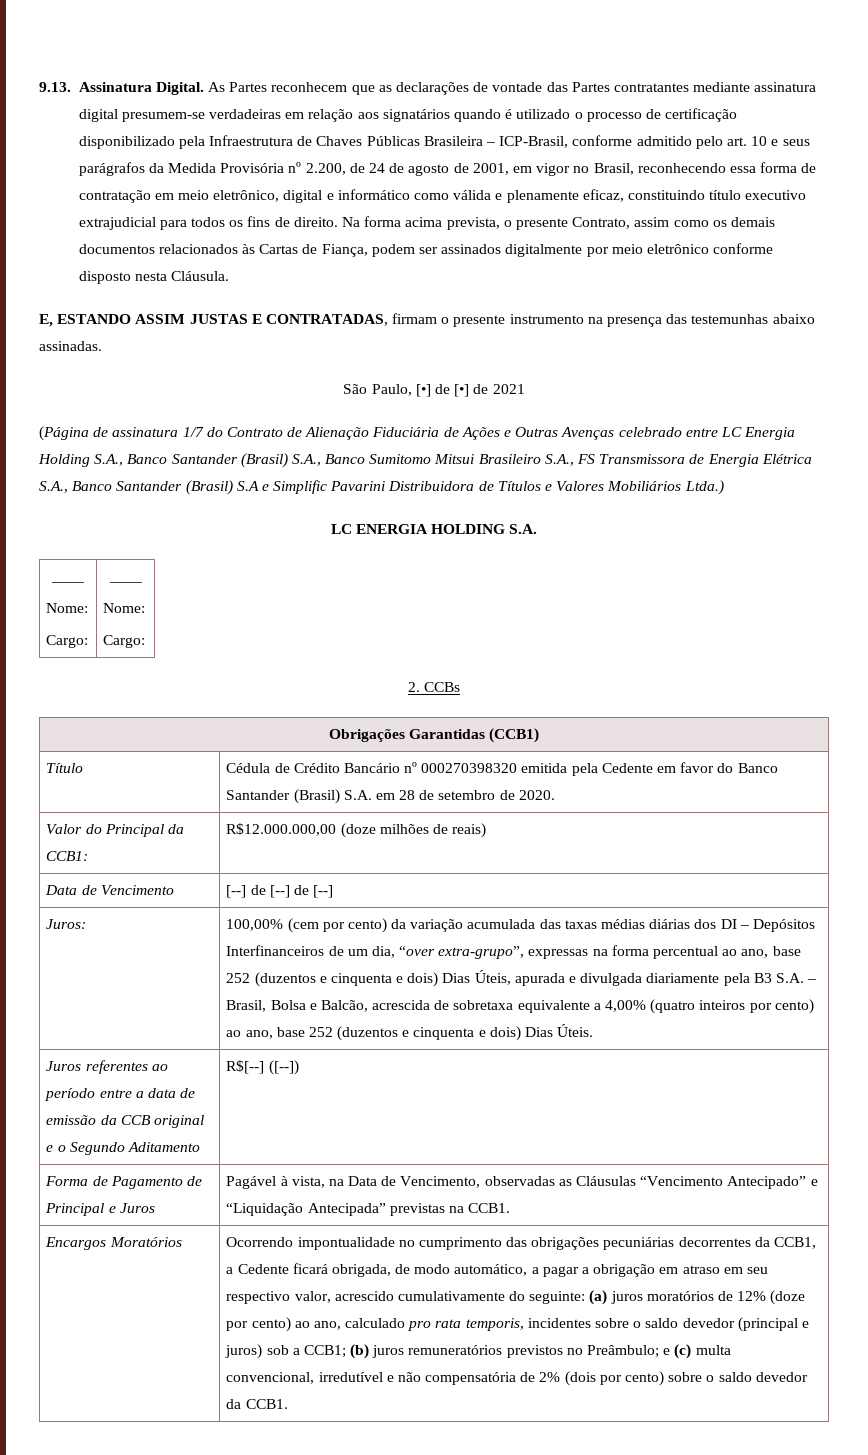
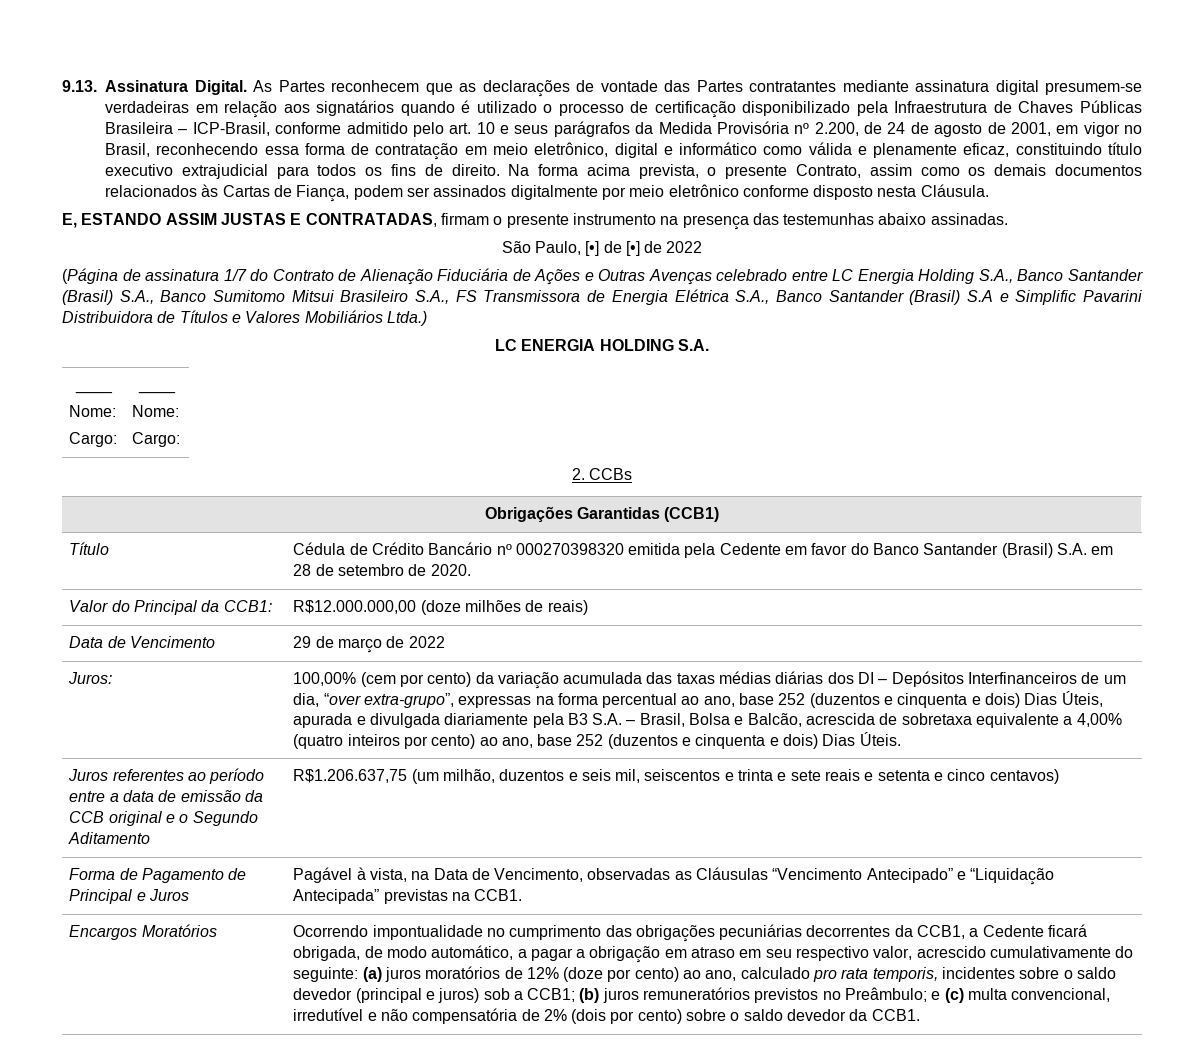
- São Paulo, [•] de [•] de 2021
+ São Paulo, [•] de [•] de 2022
- Data de Vencimento | [--] de [--] de [--]
+ Data de Vencimento | 29 de março de 2022
- Juros referentes ao período entre a data de emissão da CCB original e o Segundo Aditamento | R$[--] ([--])
+ Juros referentes ao período entre a data de emissão da CCB original e o Segundo Aditamento | R$1.206.637,75 (um milhão, duzentos e seis mil, seiscentos e trinta e sete reais e setenta e cinco centavos)

